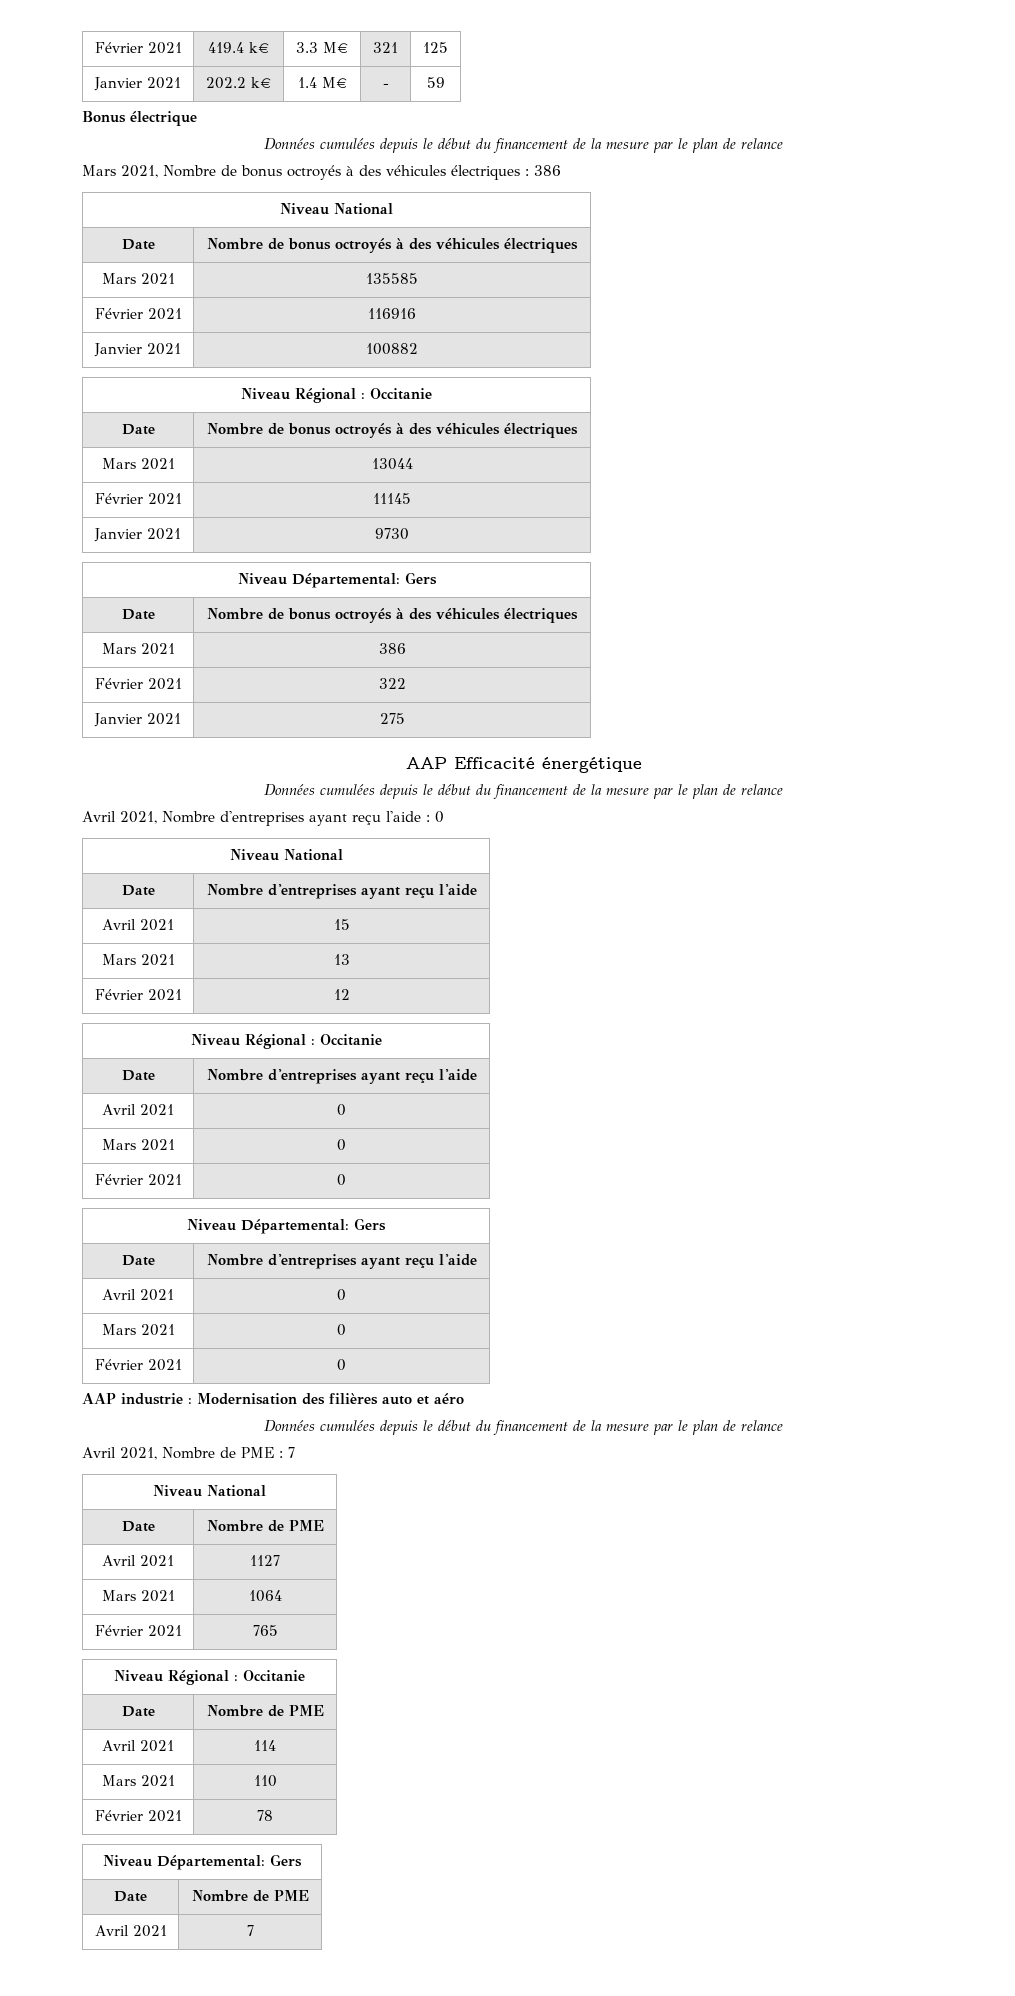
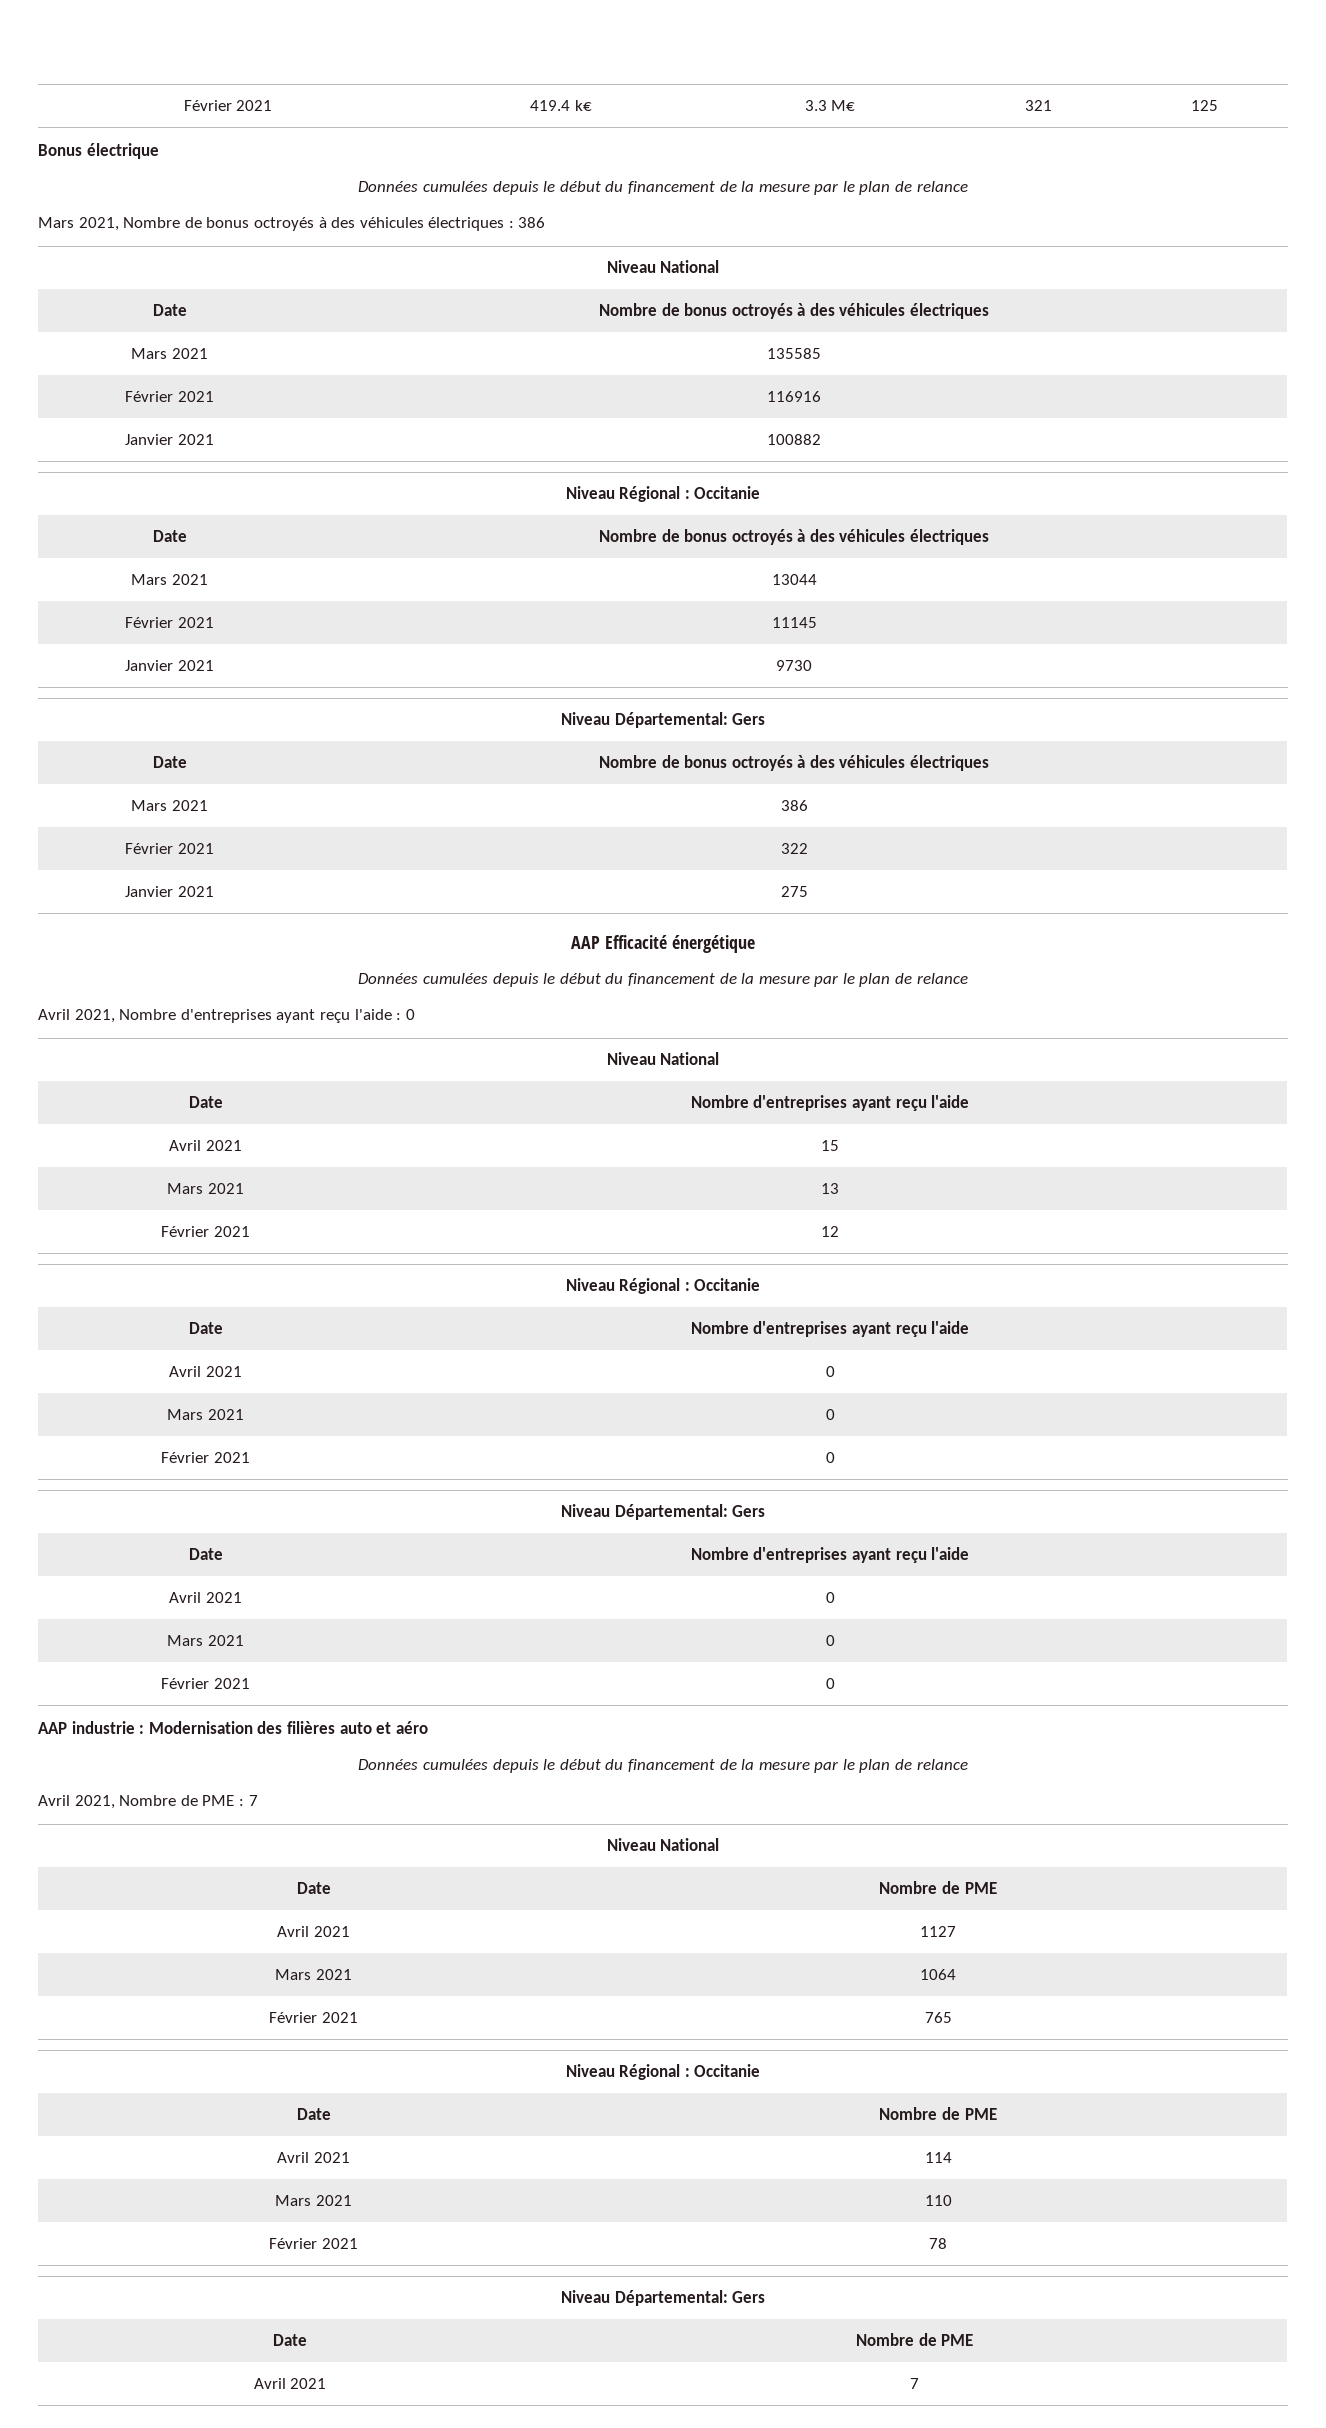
- Janvier 2021 | 202.2 k€ | 1.4 M€ | - | 59

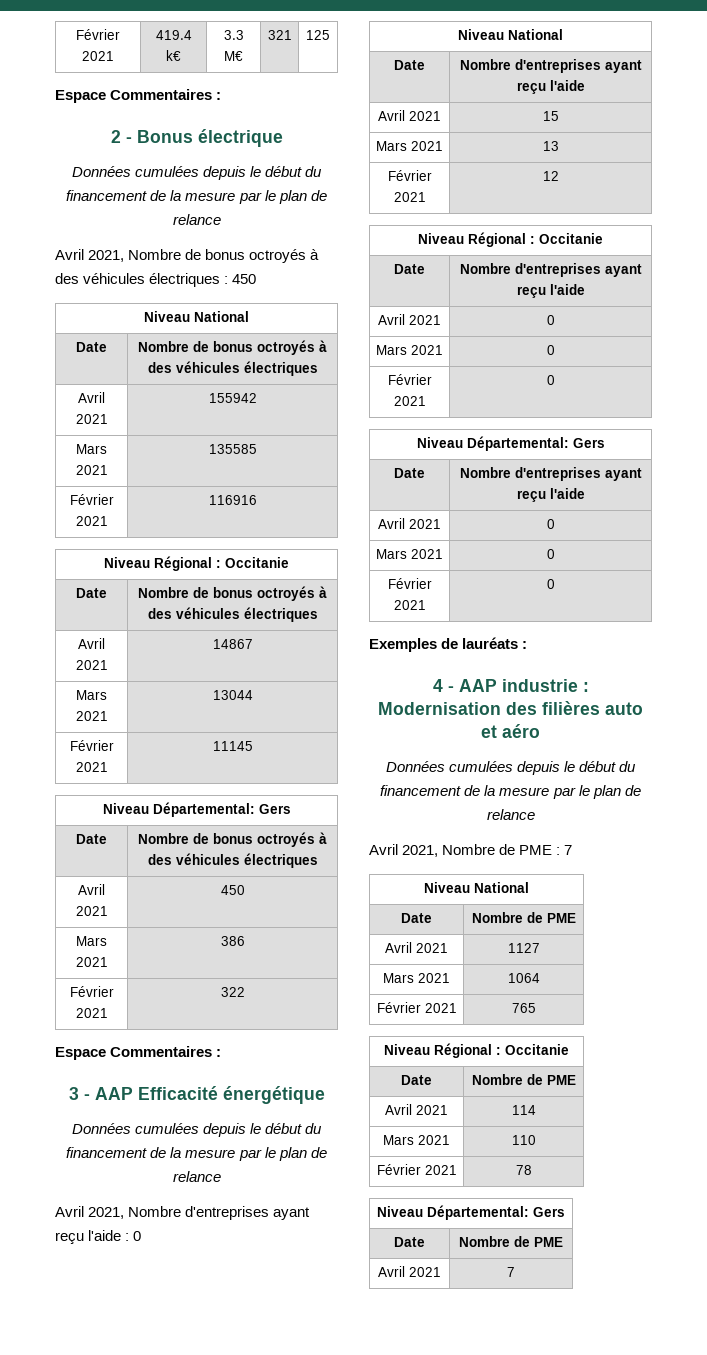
  Février 2021 | 419.4 k€ | 3.3 M€ | 321 | 125
- Bonus électrique
+ Espace Commentaires :
+ 2 - Bonus électrique
- Mars 2021, Nombre de bonus octroyés à des véhicules électriques : 386
+ Avril 2021, Nombre de bonus octroyés à des véhicules électriques : 450
+ Avril 2021 | 155942
- Janvier 2021 | 100882
+ Avril 2021 | 14867
- Janvier 2021 | 9730
+ Avril 2021 | 450
  Février 2021 | 322
- Janvier 2021 | 275
- AAP Efficacité énergétique
+ Espace Commentaires :
+ 3 - AAP Efficacité énergétique
- AAP industrie : Modernisation des filières auto et aéro
+ Exemples de lauréats :
+ 4 - AAP industrie : Modernisation des filières auto et aéro

